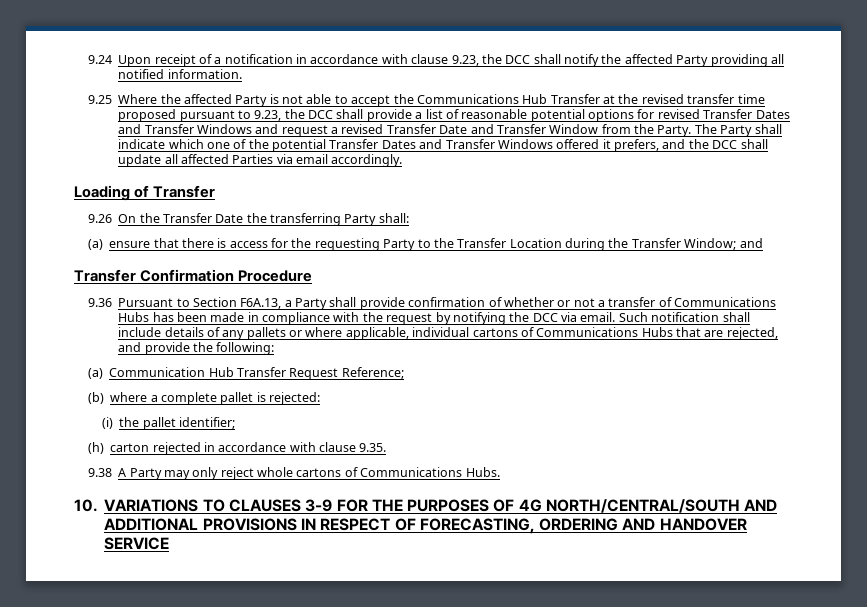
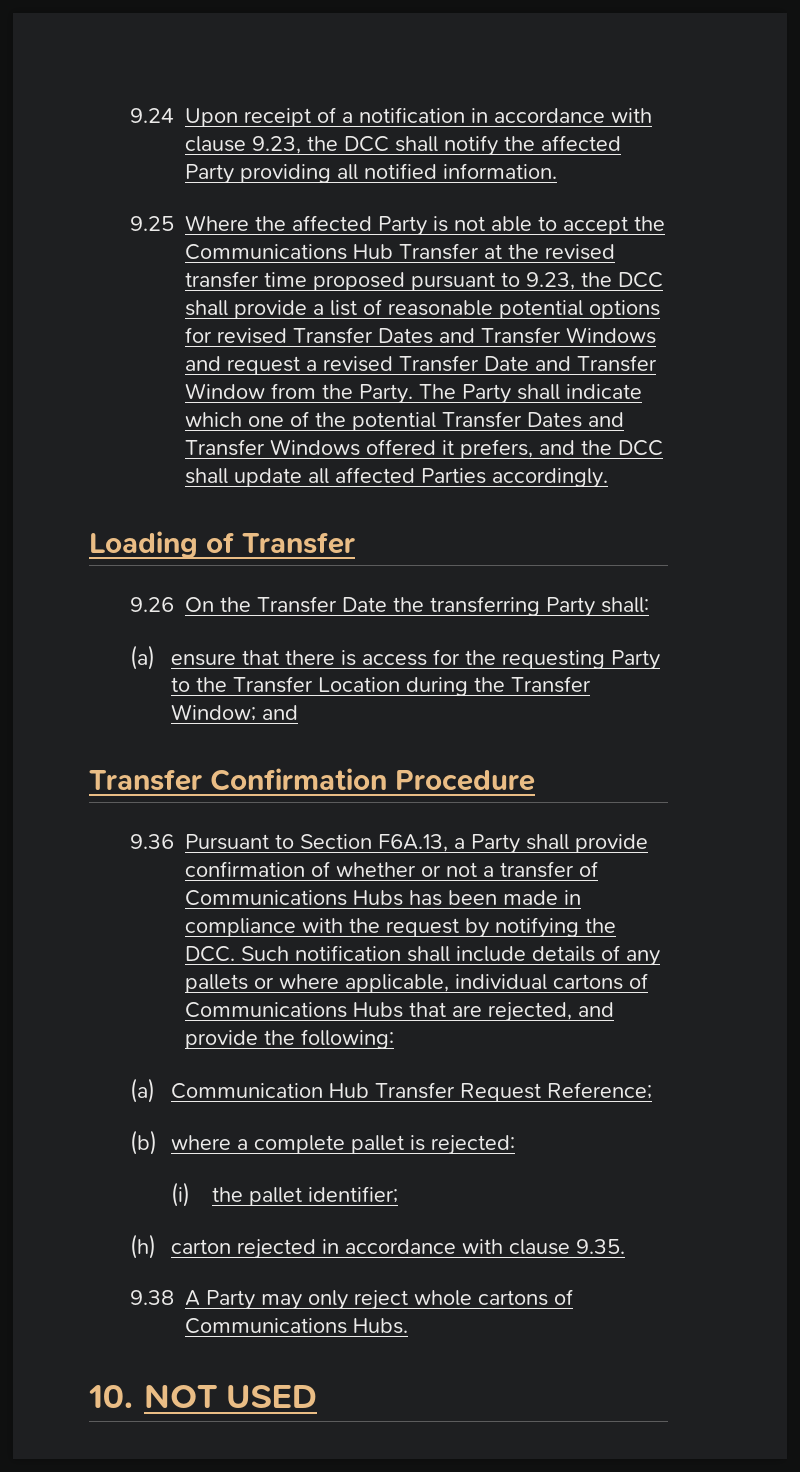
- The Party shall indicate which one of the potential Transfer Dates and Transfer Windows offered it prefers, and the DCC shall update all affected Parties via email accordingly.
+ The Party shall indicate which one of the potential Transfer Dates and Transfer Windows offered it prefers, and the DCC shall update all affected Parties accordingly.
- 9.36 Pursuant to Section F6A.13, a Party shall provide confirmation of whether or not a transfer of Communications Hubs has been made in compliance with the request by notifying the DCC via email. Such notification shall include details of any pallets or where applicable, individual cartons of Communications Hubs that are rejected, and provide the following:
+ 9.36 Pursuant to Section F6A.13, a Party shall provide confirmation of whether or not a transfer of Communications Hubs has been made in compliance with the request by notifying the DCC. Such notification shall include details of any pallets or where applicable, individual cartons of Communications Hubs that are rejected, and provide the following:
- 10. VARIATIONS TO CLAUSES 3-9 FOR THE PURPOSES OF 4G NORTH/CENTRAL/SOUTH AND ADDITIONAL PROVISIONS IN RESPECT OF FORECASTING, ORDERING AND HANDOVER SERVICE
+ 10. NOT USED

